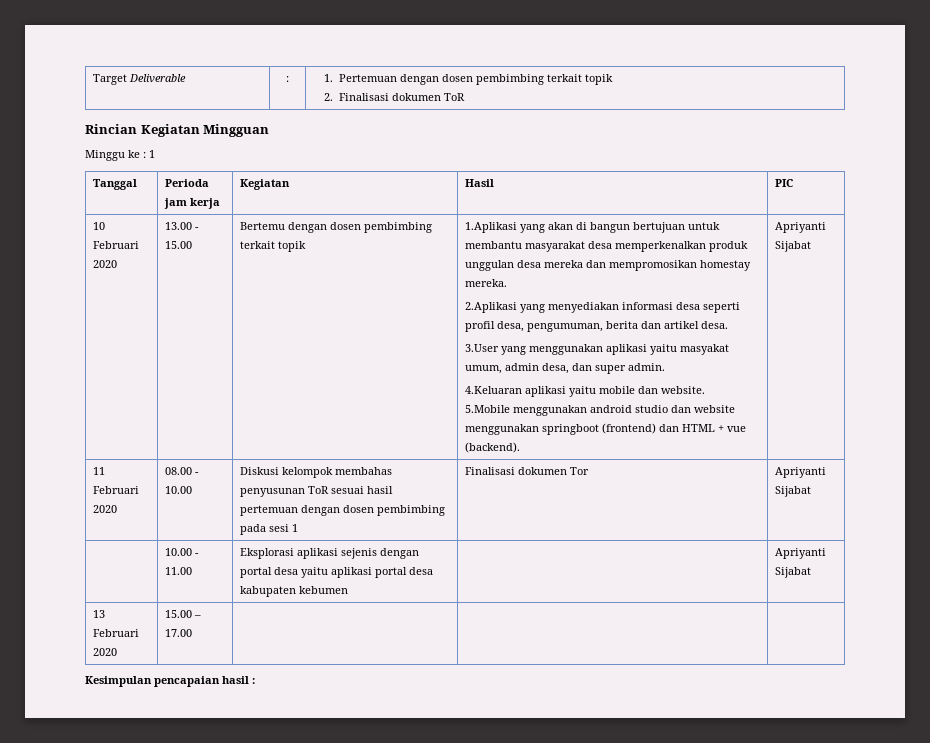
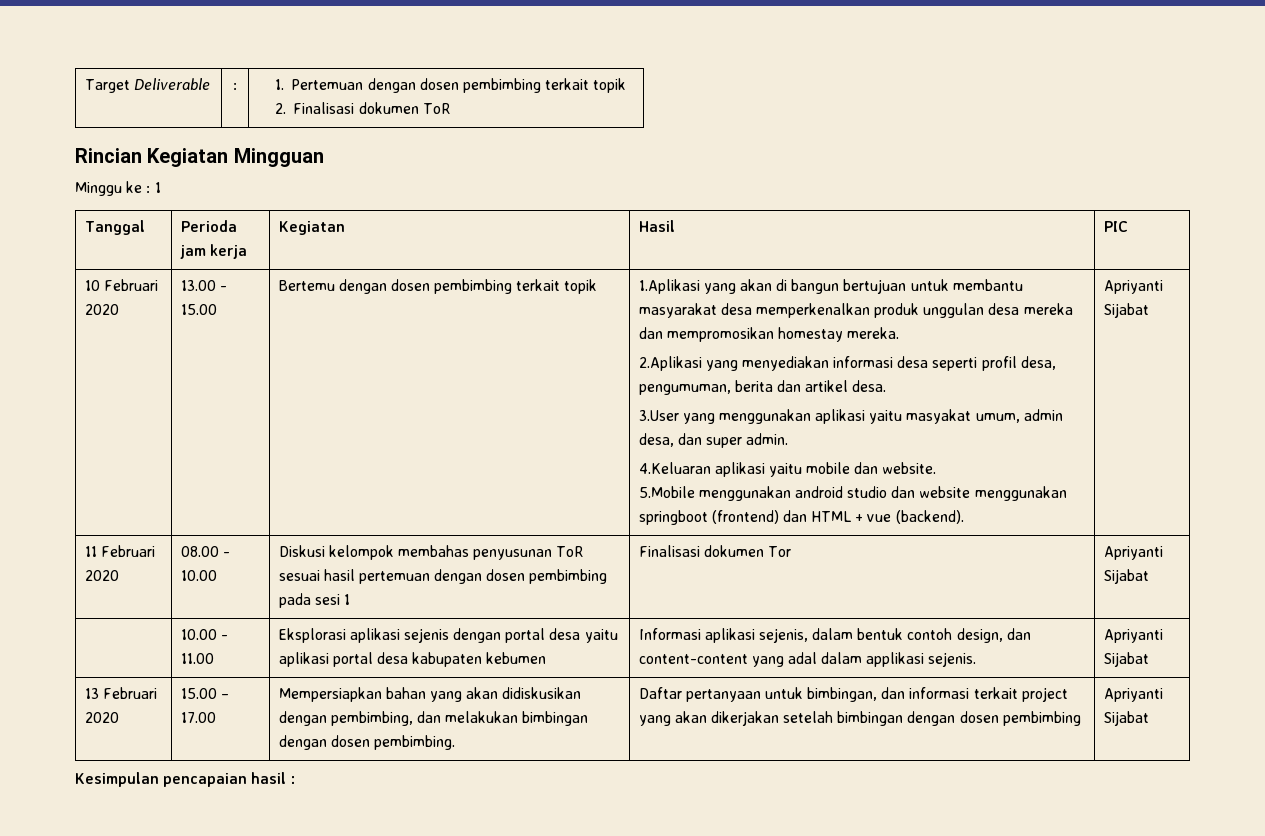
- | 10.00 - 11.00 | Eksplorasi aplikasi sejenis dengan portal desa yaitu aplikasi portal desa kabupaten kebumen | | Apriyanti Sijabat
+ | 10.00 - 11.00 | Eksplorasi aplikasi sejenis dengan portal desa yaitu aplikasi portal desa kabupaten kebumen | Informasi aplikasi sejenis, dalam bentuk contoh design, dan content-content yang adal dalam applikasi sejenis. | Apriyanti Sijabat
- 13 Februari 2020 | 15.00 – 17.00 | | |
+ 13 Februari 2020 | 15.00 – 17.00 | Mempersiapkan bahan yang akan didiskusikan dengan pembimbing, dan melakukan bimbingan dengan dosen pembimbing. | Daftar pertanyaan untuk bimbingan, dan informasi terkait project yang akan dikerjakan setelah bimbingan dengan dosen pembimbing | Apriyanti Sijabat

